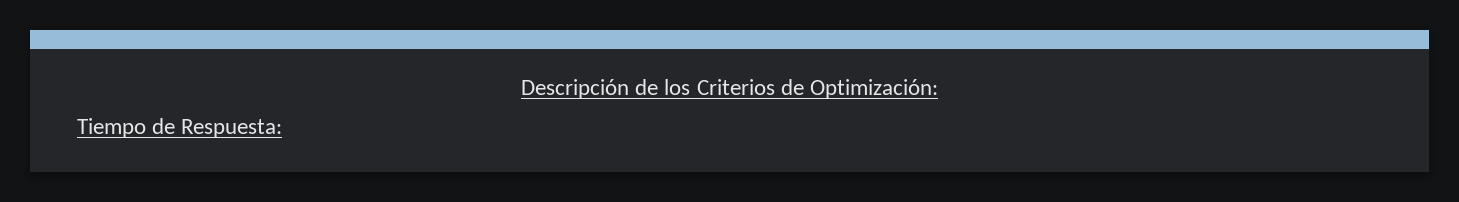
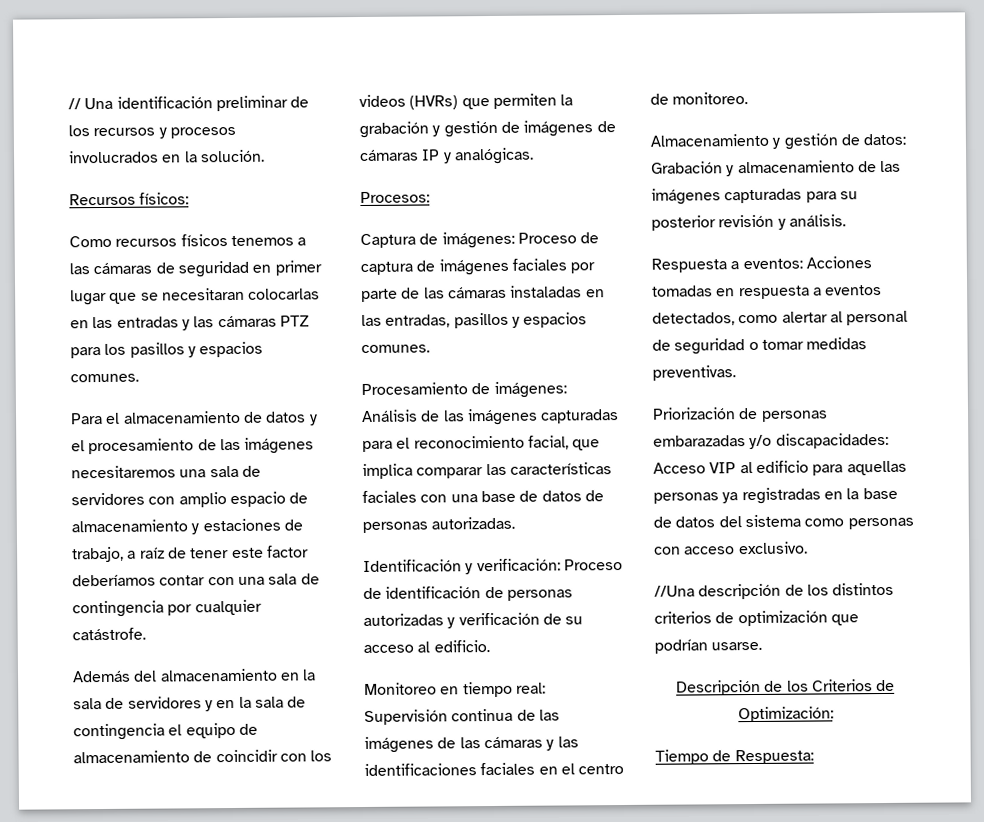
+ // Una identificación preliminar de los recursos y procesos involucrados en la solución.
+ Recursos físicos:
+ Como recursos físicos tenemos a las cámaras de seguridad en primer lugar que se necesitaran colocarlas en las entradas y las cámaras PTZ para los pasillos y espacios comunes.
+ Para el almacenamiento de datos y el procesamiento de las imágenes necesitaremos una sala de servidores con amplio espacio de almacenamiento y estaciones de trabajo, a raíz de tener este factor deberíamos contar con una sala de contingencia por cualquier catástrofe.
+ Además del almacenamiento en la sala de servidores y en la sala de contingencia el equipo de almacenamiento de coincidir con los videos (HVRs) que permiten la grabación y gestión de imágenes de cámaras IP y analógicas.
+ Procesos:
+ Captura de imágenes: Proceso de captura de imágenes faciales por parte de las cámaras instaladas en las entradas, pasillos y espacios comunes.
+ Procesamiento de imágenes: Análisis de las imágenes capturadas para el reconocimiento facial, que implica comparar las características faciales con una base de datos de personas autorizadas.
+ Identificación y verificación: Proceso de identificación de personas autorizadas y verificación de su acceso al edificio.
+ Monitoreo en tiempo real: Supervisión continua de las imágenes de las cámaras y las identificaciones faciales en el centro de monitoreo.
+ Almacenamiento y gestión de datos: Grabación y almacenamiento de las imágenes capturadas para su posterior revisión y análisis.
+ Respuesta a eventos: Acciones tomadas en respuesta a eventos detectados, como alertar al personal de seguridad o tomar medidas preventivas.
+ Priorización de personas embarazadas y/o discapacidades: Acceso VIP al edificio para aquellas personas ya registradas en la base de datos del sistema como personas con acceso exclusivo.
+ //Una descripción de los distintos criterios de optimización que podrían usarse.

